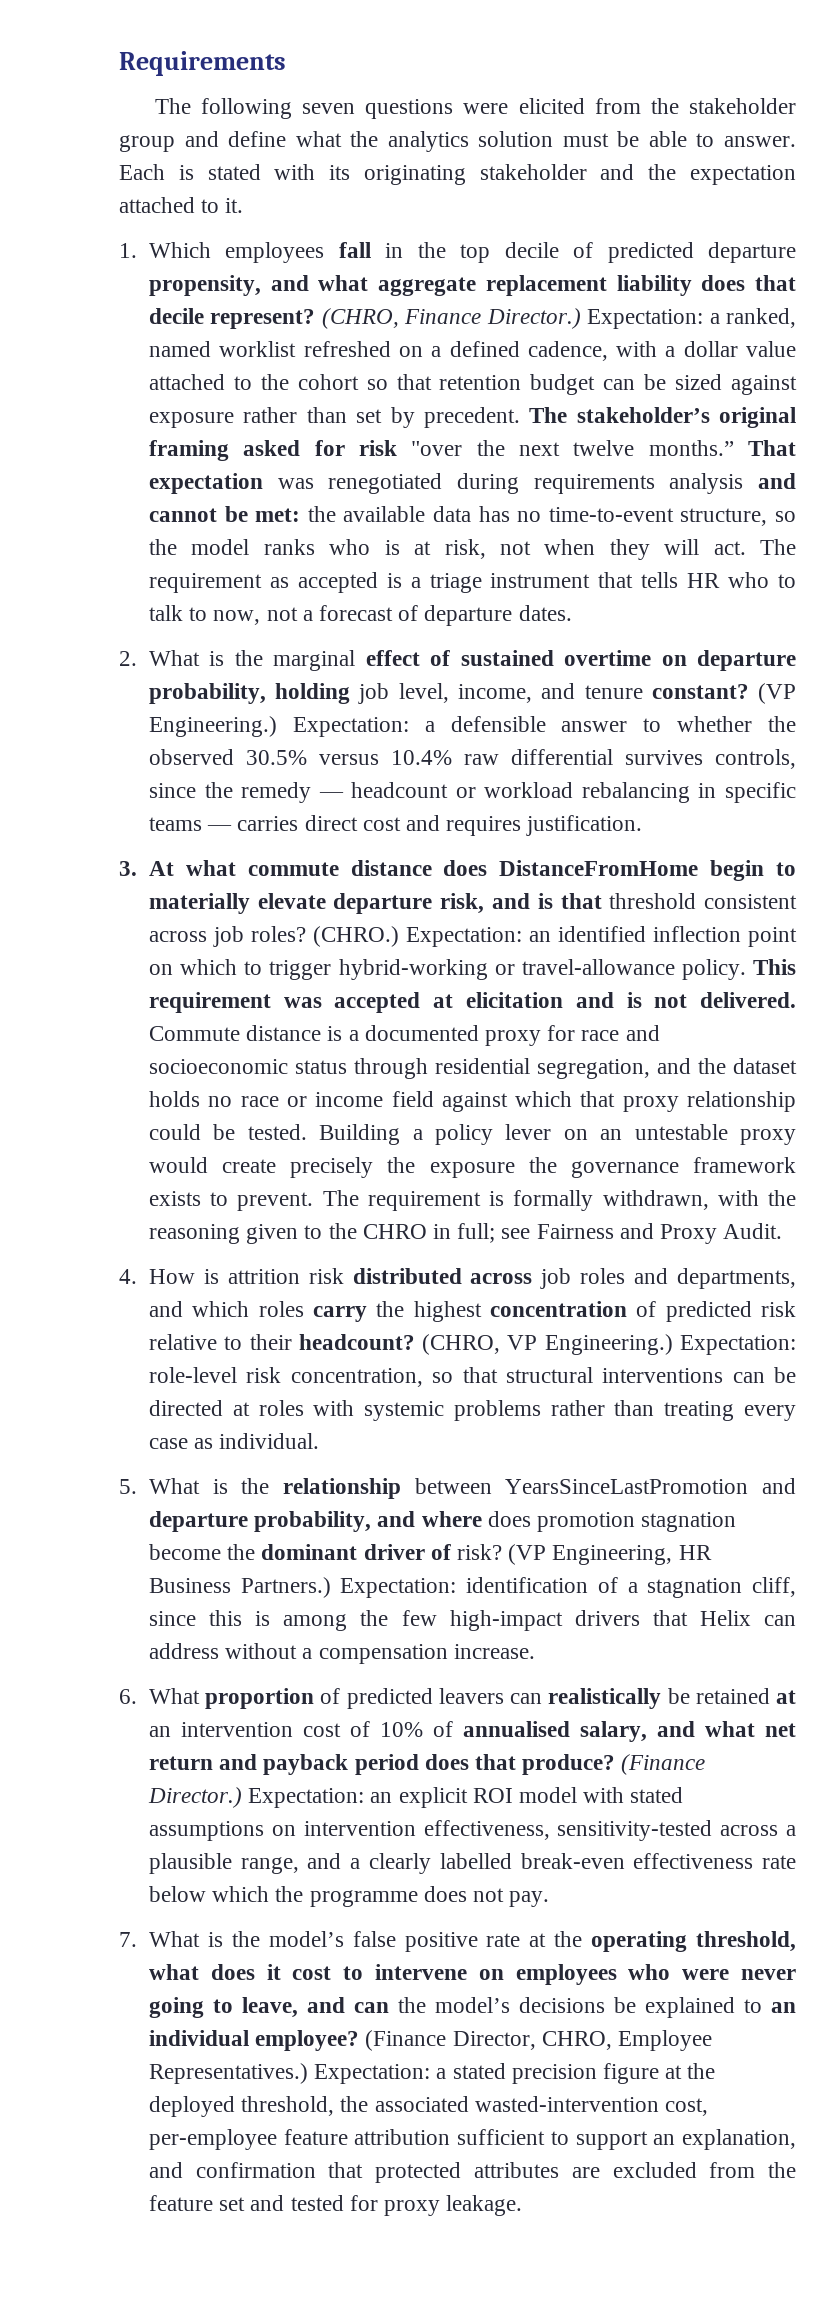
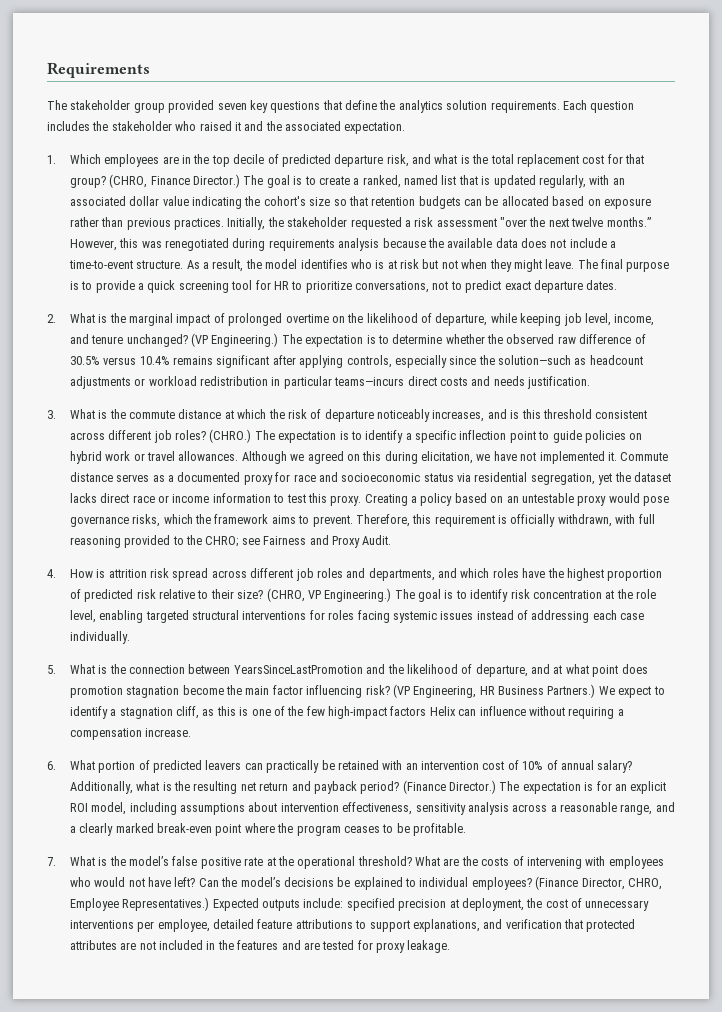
- The following seven questions were elicited from the stakeholder group and define what the analytics solution must be able to answer. Each is stated with its originating stakeholder and the expectation attached to it.
+ The stakeholder group provided seven key questions that define the analytics solution requirements. Each question includes the stakeholder who raised it and the associated expectation.
- 1. Which employees fall in the top decile of predicted departure propensity, and what aggregate replacement liability does that decile represent? (CHRO, Finance Director.) Expectation: a ranked, named worklist refreshed on a defined cadence, with a dollar value attached to the cohort so that retention budget can be sized against exposure rather than set by precedent. The stakeholder’s original framing asked for risk "over the next twelve months.”
+ 1. Which employees are in the top decile of predicted departure risk, and what is the total replacement cost for that group? (CHRO, Finance Director.) The goal is to create a ranked, named list that is updated regularly, with an associated dollar value indicating the cohort's size so that retention budgets can be allocated based on exposure rather than previous practices. Initially, the stakeholder requested a risk assessment "over the next twelve months.”
- That expectation was renegotiated during requirements analysis and cannot be met: the available data has no time-to-event structure, so the model ranks who is at risk, not when they will act. The requirement as accepted is a triage instrument that tells HR who to talk to now, not a forecast of departure dates.
+ However, this was renegotiated during requirements analysis because the available data does not include a time-to-event structure. As a result, the model identifies who is at risk but not when they might leave. The final purpose is to provide a quick screening tool for HR to prioritize conversations, not to predict exact departure dates.
- 2. What is the marginal effect of sustained overtime on departure probability, holding job level, income, and tenure constant?
+ 2. What is the marginal impact of prolonged overtime on the likelihood of departure, while keeping job level, income, and tenure unchanged?
- Expectation: a defensible answer to whether the observed 30.5% versus 10.4% raw differential survives controls, since the remedy — headcount or workload rebalancing in specific teams — carries direct cost and requires justification.
- 3. At what commute distance does DistanceFromHome begin to materially elevate departure risk, and is that threshold consistent across job roles?
+ The expectation is to determine whether the observed raw difference of 30.5% versus 10.4% remains significant after applying controls, especially since the solution—such as headcount adjustments or workload redistribution in particular teams—incurs direct costs and needs justification.
+ 3. What is the commute distance at which the risk of departure noticeably increases, and is this threshold consistent across different job roles?
- Expectation: an identified inflection point on which to trigger hybrid-working or travel-allowance policy. This requirement was accepted at elicitation and is not delivered. Commute distance is a documented proxy for race and socioeconomic status through residential segregation, and the dataset holds no race or income field against which that proxy relationship could be tested. Building a policy lever on an untestable proxy would create precisely the exposure the governance framework exists to prevent. The requirement is formally withdrawn, with the reasoning given to the CHRO in full; see Fairness and Proxy Audit.
+ The expectation is to identify a specific inflection point to guide policies on hybrid work or travel allowances. Although we agreed on this during elicitation, we have not implemented it. Commute distance serves as a documented proxy for race and socioeconomic status via residential segregation, yet the dataset lacks direct race or income information to test this proxy. Creating a policy based on an untestable proxy would pose governance risks, which the framework aims to prevent. Therefore, this requirement is officially withdrawn, with full reasoning provided to the CHRO; see Fairness and Proxy Audit.
- 4. How is attrition risk distributed across job roles and departments, and which roles carry the highest concentration of predicted risk relative to their headcount?
+ 4. How is attrition risk spread across different job roles and departments, and which roles have the highest proportion of predicted risk relative to their size?
- Expectation: role-level risk concentration, so that structural interventions can be directed at roles with systemic problems rather than treating every case as individual.
+ The goal is to identify risk concentration at the role level, enabling targeted structural interventions for roles facing systemic issues instead of addressing each case individually.
- 5. What is the relationship between YearsSinceLastPromotion and departure probability, and where does promotion stagnation become the dominant driver of risk?
+ 5. What is the connection between YearsSinceLastPromotion and the likelihood of departure, and at what point does promotion stagnation become the main factor influencing risk?
- Expectation: identification of a stagnation cliff, since this is among the few high-impact drivers that Helix can address without a compensation increase.
+ We expect to identify a stagnation cliff, as this is one of the few high-impact factors Helix can influence without requiring a compensation increase.
- 6. What proportion of predicted leavers can realistically be retained at an intervention cost of 10% of annualised salary, and what net return and payback period does that produce? (Finance Director.) Expectation: an explicit ROI model with stated assumptions on intervention effectiveness, sensitivity-tested across a plausible range, and a clearly labelled break-even effectiveness rate below which the programme does not pay.
+ 6. What portion of predicted leavers can practically be retained with an intervention cost of 10% of annual salary? Additionally, what is the resulting net return and payback period? (Finance Director.) The expectation is for an explicit ROI model, including assumptions about intervention effectiveness, sensitivity analysis across a reasonable range, and a clearly marked break-even point where the program ceases to be profitable.
- 7. What is the model’s false positive rate at the operating threshold, what does it cost to intervene on employees who were never going to leave, and can the model’s decisions be explained to an individual employee?
+ 7. What is the model’s false positive rate at the operational threshold? What are the costs of intervening with employees who would not have left? Can the model’s decisions be explained to individual employees?
- Expectation: a stated precision figure at the deployed threshold, the associated wasted-intervention cost, per-employee feature attribution sufficient to support an explanation, and confirmation that protected attributes are excluded from the feature set and tested for proxy leakage.
+ Expected outputs include: specified precision at deployment, the cost of unnecessary interventions per employee, detailed feature attributions to support explanations, and verification that protected attributes are not included in the features and are tested for proxy leakage.

